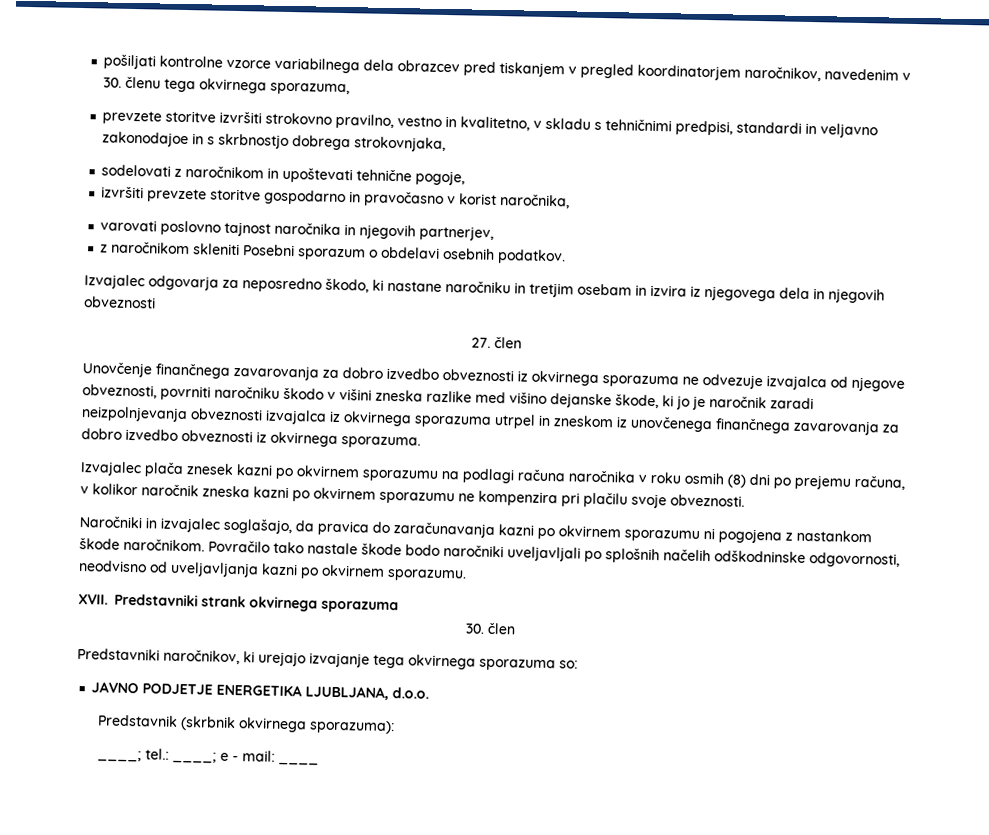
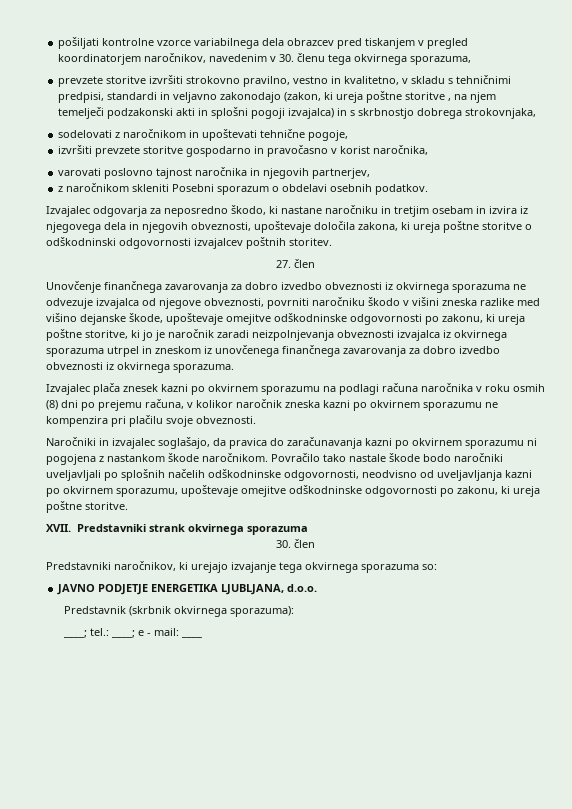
- prevzete storitve izvršiti strokovno pravilno, vestno in kvalitetno, v skladu s tehničnimi predpisi, standardi in veljavno zakonodajoe in s skrbnostjo dobrega strokovnjaka,
+ prevzete storitve izvršiti strokovno pravilno, vestno in kvalitetno, v skladu s tehničnimi predpisi, standardi in veljavno zakonodajo (zakon, ki ureja poštne storitve , na njem temelječi podzakonski akti in splošni pogoji izvajalca) in s skrbnostjo dobrega strokovnjaka,
- Izvajalec odgovarja za neposredno škodo, ki nastane naročniku in tretjim osebam in izvira iz njegovega dela in njegovih obveznosti
+ Izvajalec odgovarja za neposredno škodo, ki nastane naročniku in tretjim osebam in izvira iz njegovega dela in njegovih obveznosti, upoštevaje določila zakona, ki ureja poštne storitve o odškodninski odgovornosti izvajalcev poštnih storitev.
- Unovčenje finančnega zavarovanja za dobro izvedbo obveznosti iz okvirnega sporazuma ne odvezuje izvajalca od njegove obveznosti, povrniti naročniku škodo v višini zneska razlike med višino dejanske škode, ki jo je naročnik zaradi neizpolnjevanja obveznosti izvajalca iz okvirnega sporazuma utrpel in zneskom iz unovčenega finančnega zavarovanja za dobro izvedbo obveznosti iz okvirnega sporazuma.
+ Unovčenje finančnega zavarovanja za dobro izvedbo obveznosti iz okvirnega sporazuma ne odvezuje izvajalca od njegove obveznosti, povrniti naročniku škodo v višini zneska razlike med višino dejanske škode, upoštevaje omejitve odškodninske odgovornosti po zakonu, ki ureja poštne storitve, ki jo je naročnik zaradi neizpolnjevanja obveznosti izvajalca iz okvirnega sporazuma utrpel in zneskom iz unovčenega finančnega zavarovanja za dobro izvedbo obveznosti iz okvirnega sporazuma.
- Povračilo tako nastale škode bodo naročniki uveljavljali po splošnih načelih odškodninske odgovornosti, neodvisno od uveljavljanja kazni po okvirnem sporazumu.
+ Povračilo tako nastale škode bodo naročniki uveljavljali po splošnih načelih odškodninske odgovornosti, neodvisno od uveljavljanja kazni po okvirnem sporazumu, upoštevaje omejitve odškodninske odgovornosti po zakonu, ki ureja poštne storitve.

